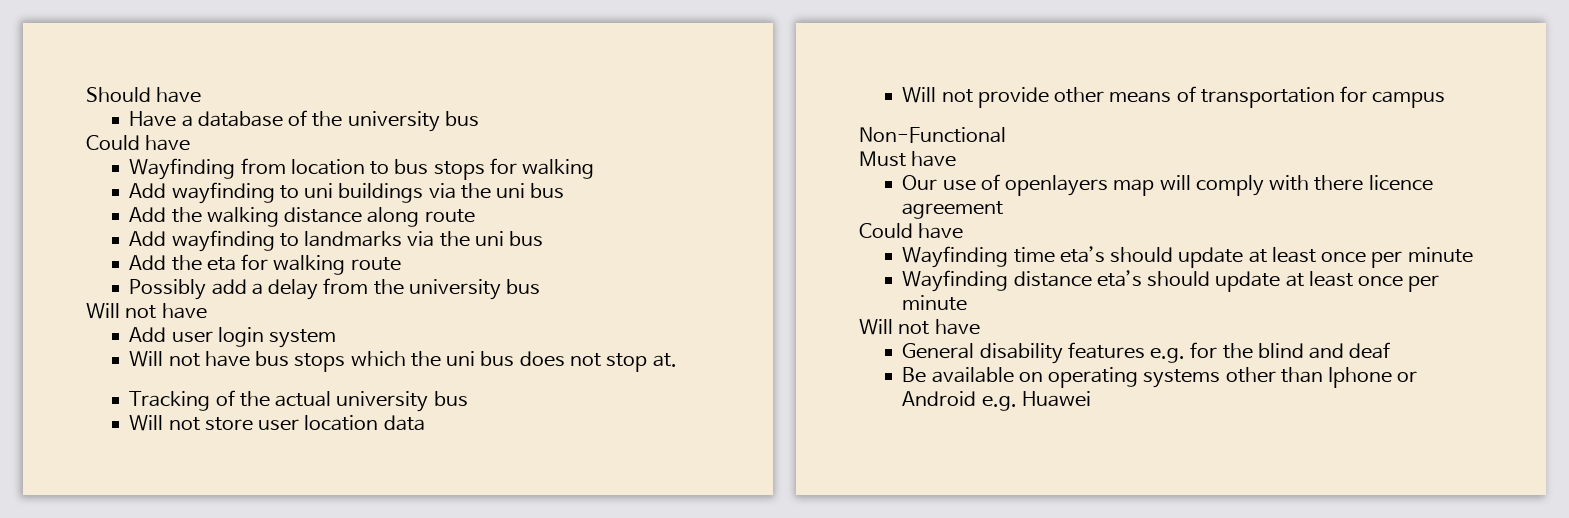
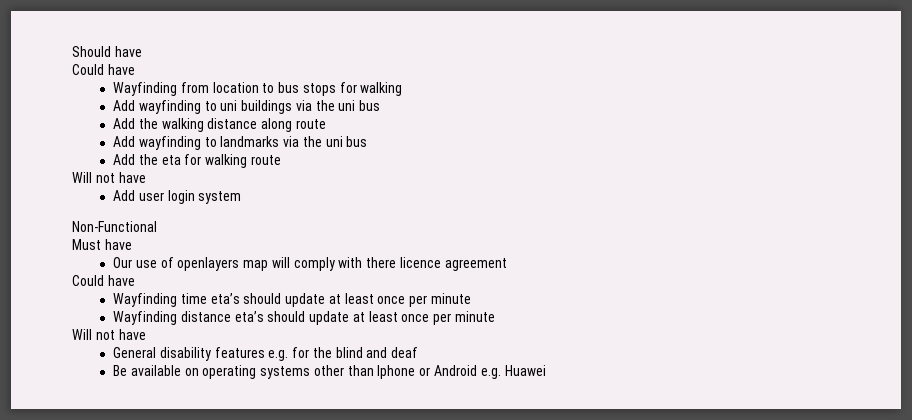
- Have a database of the university bus
- Possibly add a delay from the university bus
- Will not have bus stops which the uni bus does not stop at.
- Tracking of the actual university bus
- Will not store user location data
- Will not provide other means of transportation for campus

